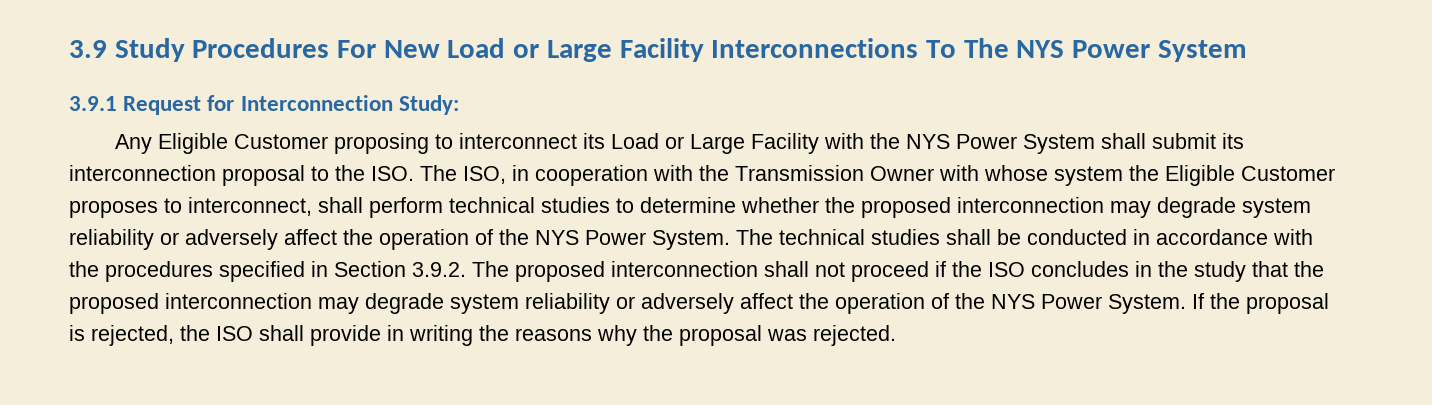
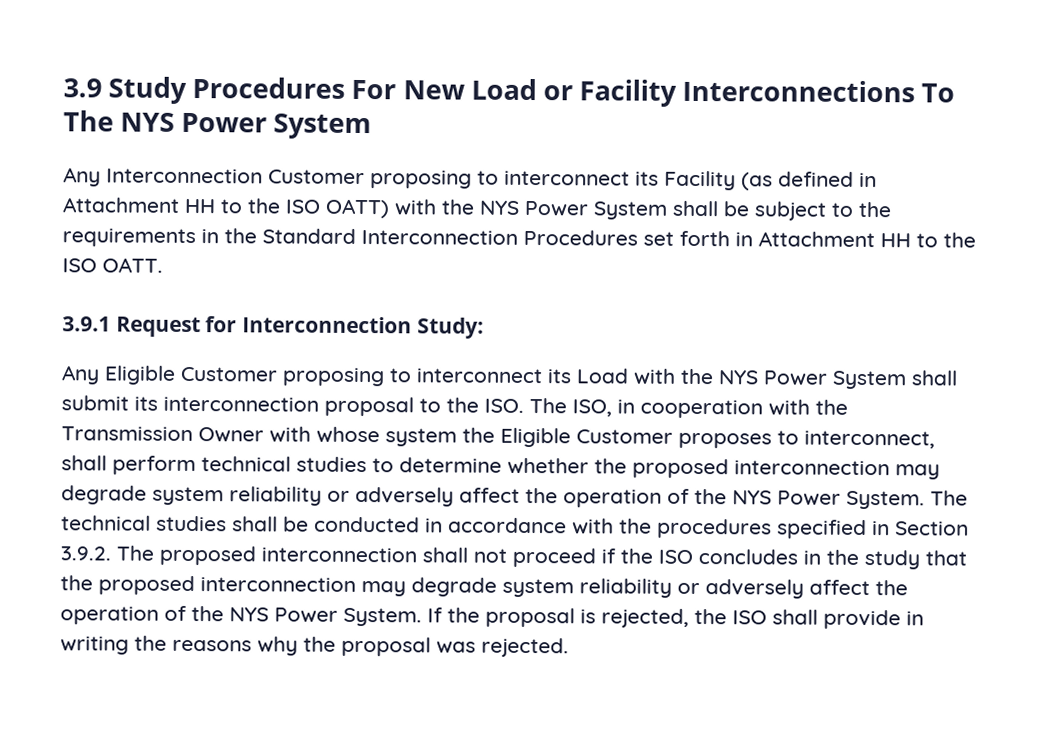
- 3.9 Study Procedures For New Load or Large Facility Interconnections To The NYS Power System
+ 3.9 Study Procedures For New Load or Facility Interconnections To The NYS Power System
+ Any Interconnection Customer proposing to interconnect its Facility (as defined in Attachment HH to the ISO OATT) with the NYS Power System shall be subject to the requirements in the Standard Interconnection Procedures set forth in Attachment HH to the ISO OATT.
- Any Eligible Customer proposing to interconnect its Load or Large Facility with the NYS Power System shall submit its interconnection proposal to the ISO. The ISO, in cooperation with the Transmission Owner with whose system the Eligible Customer proposes to interconnect, shall perform technical studies to determine whether the proposed interconnection may degrade system reliability or adversely affect the operation of the NYS Power System.
+ Any Eligible Customer proposing to interconnect its Load with the NYS Power System shall submit its interconnection proposal to the ISO. The ISO, in cooperation with the Transmission Owner with whose system the Eligible Customer proposes to interconnect, shall perform technical studies to determine whether the proposed interconnection may degrade system reliability or adversely affect the operation of the NYS Power System.

